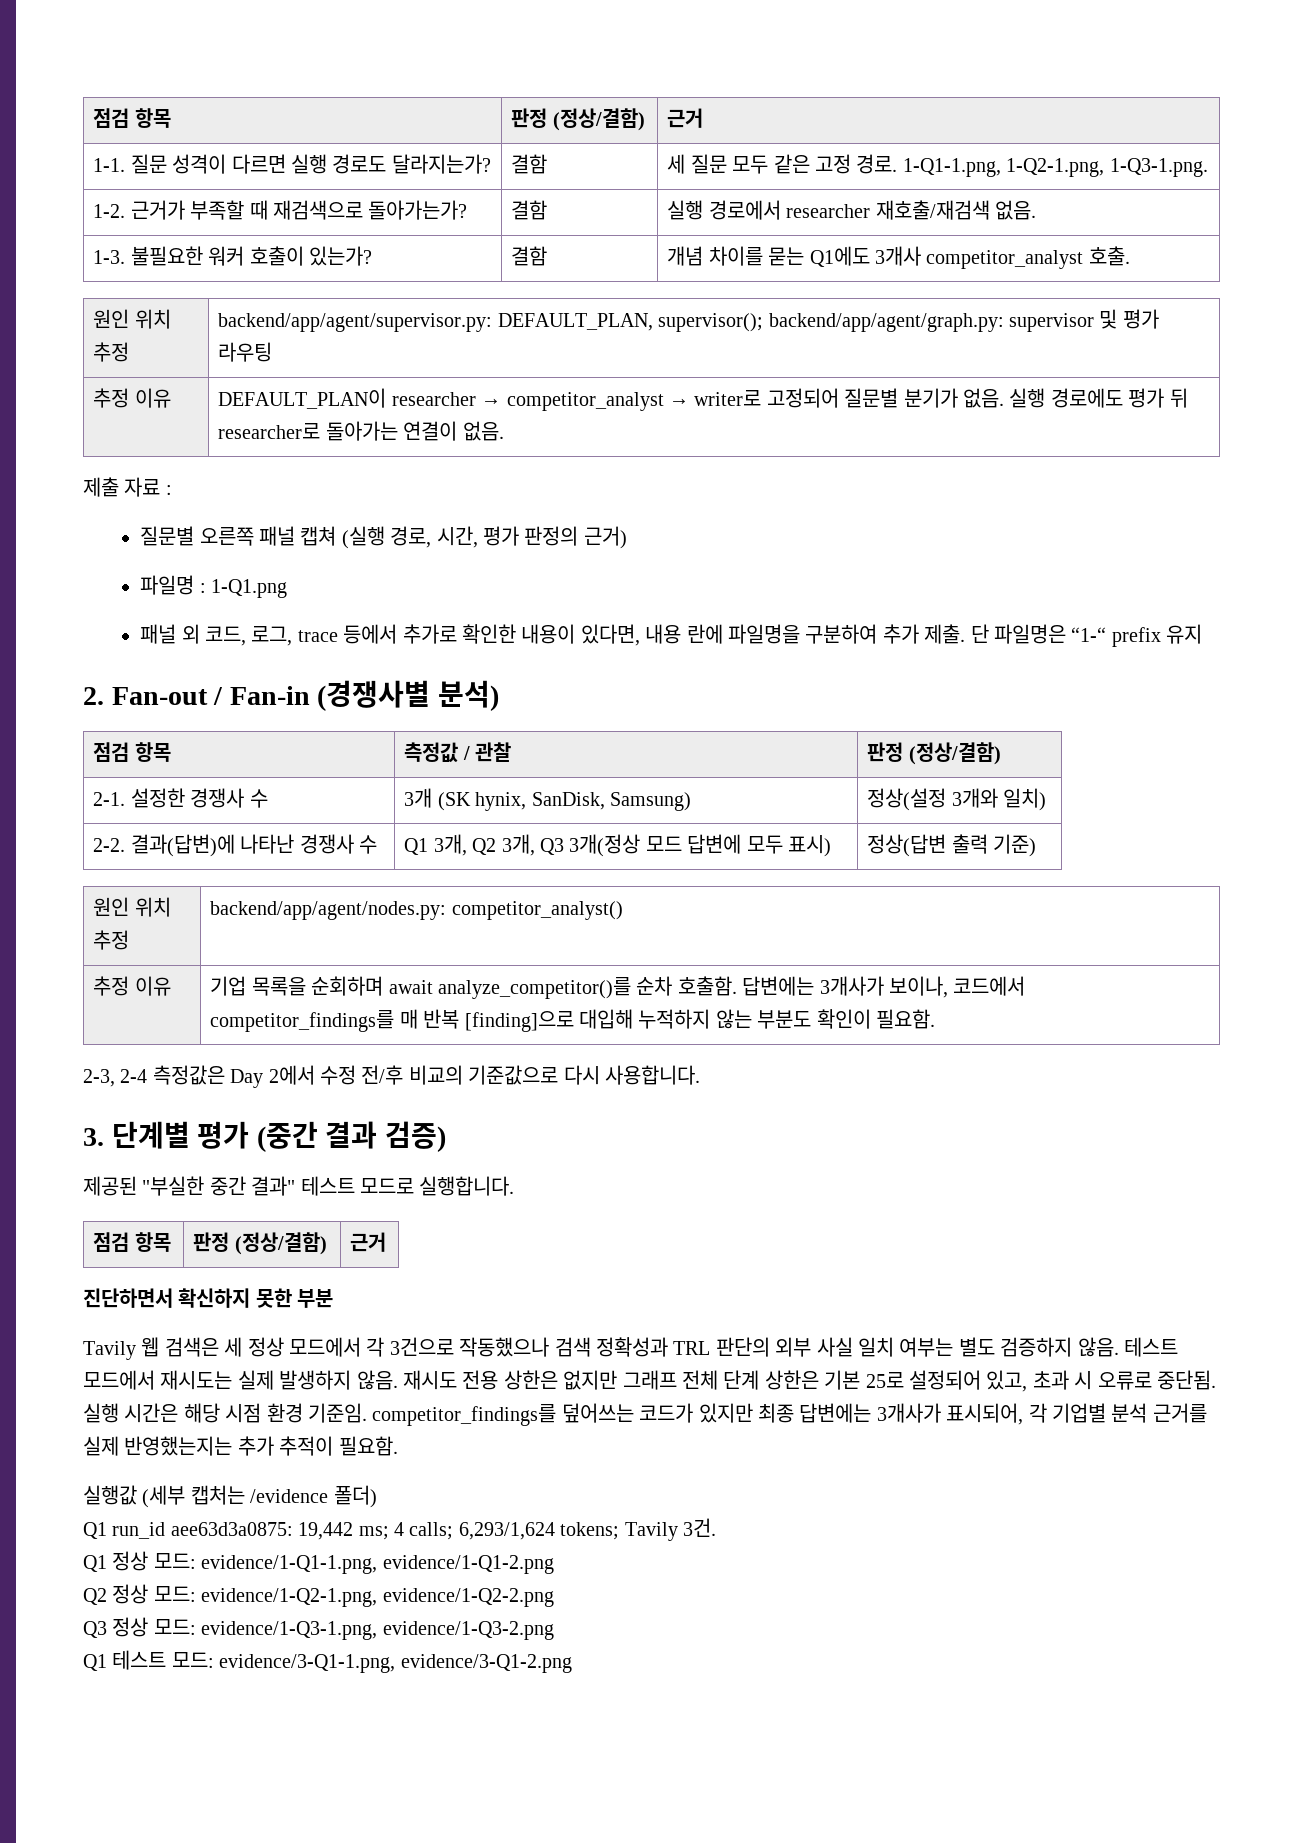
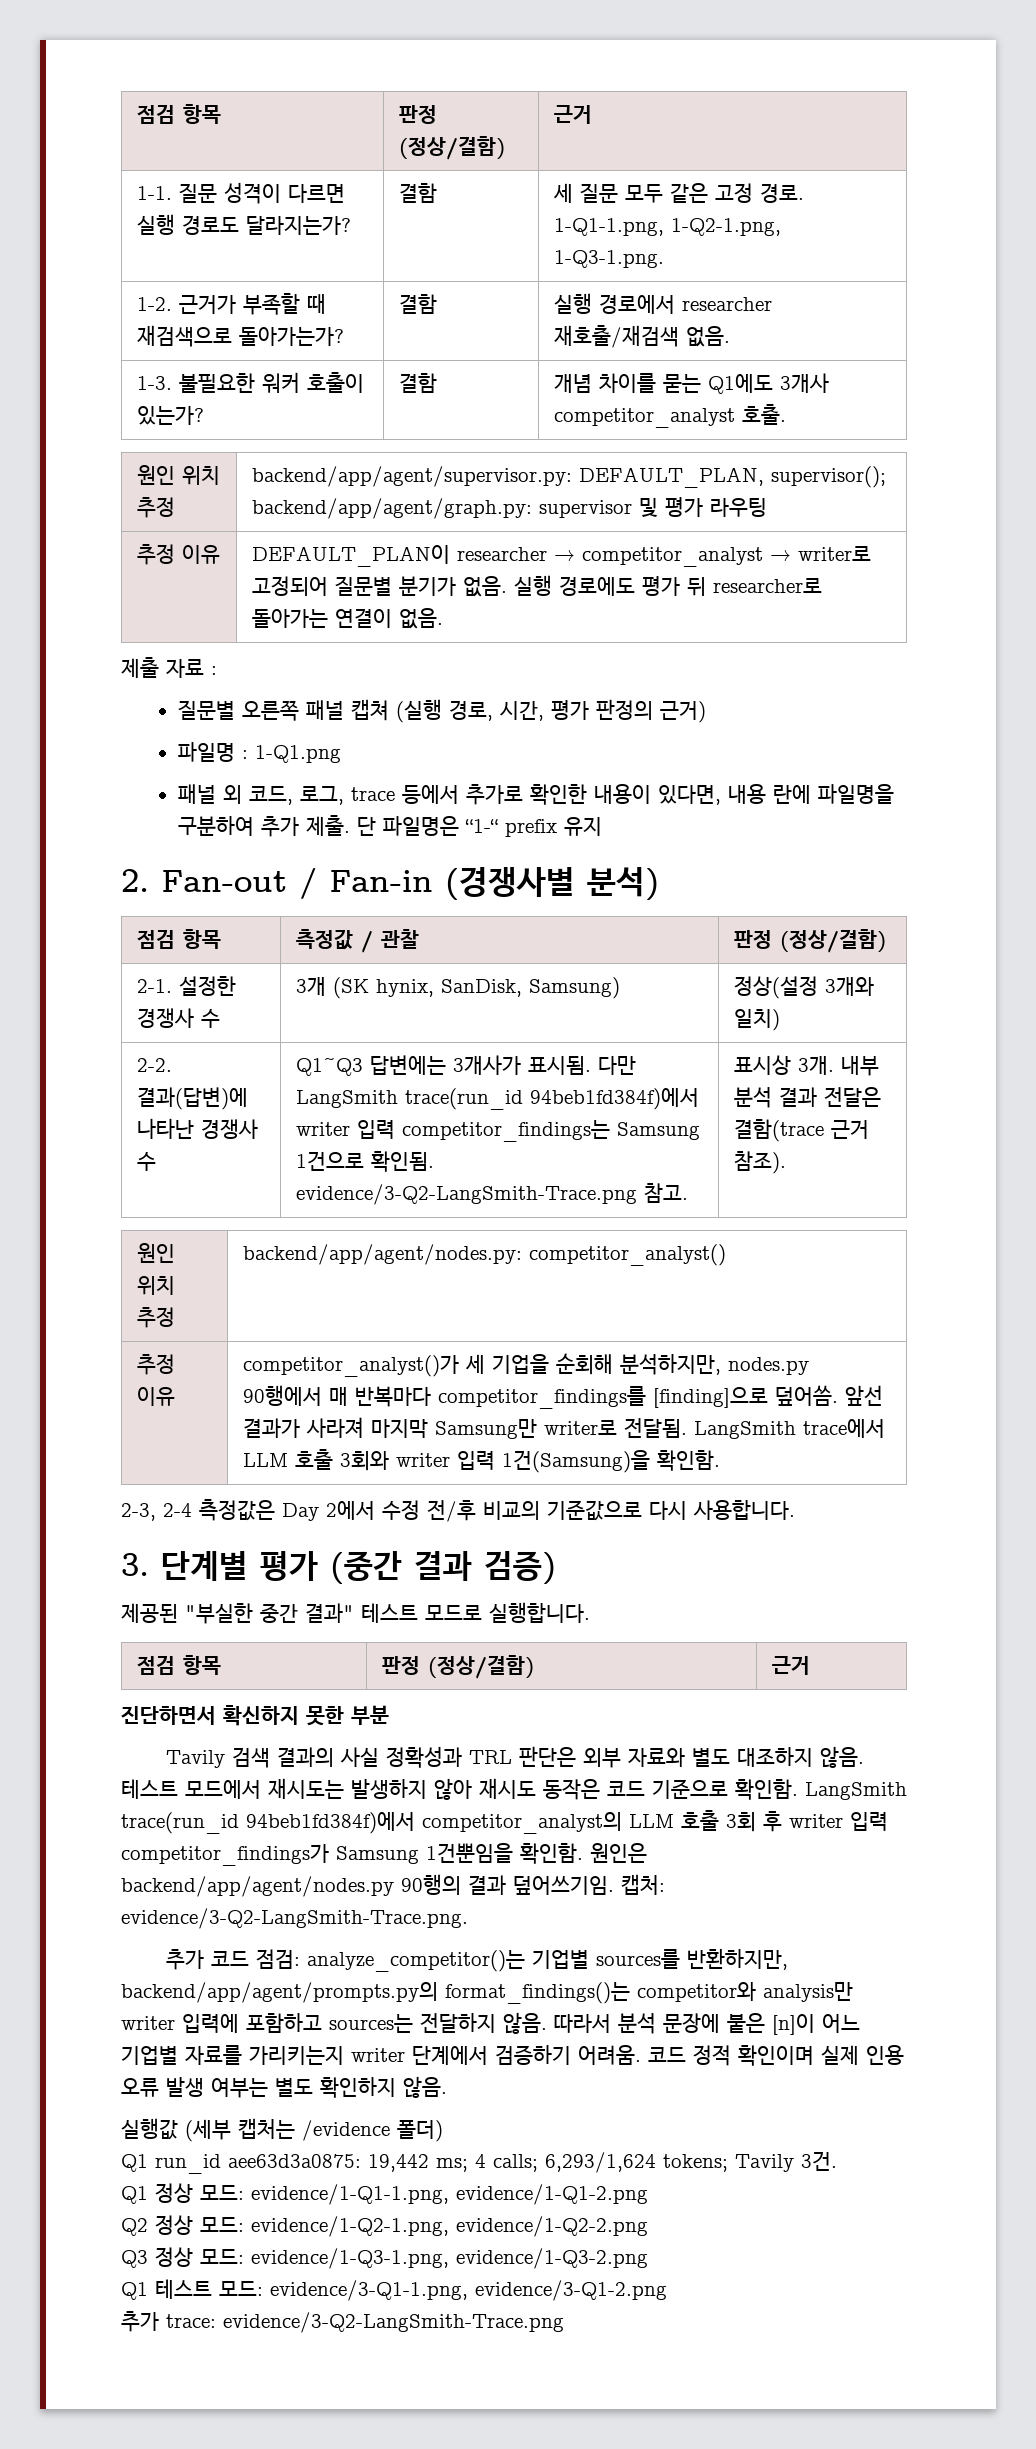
- 2-2. 결과(답변)에 나타난 경쟁사 수 | Q1 3개, Q2 3개, Q3 3개(정상 모드 답변에 모두 표시) | 정상(답변 출력 기준)
+ 2-2. 결과(답변)에 나타난 경쟁사 수 | Q1~Q3 답변에는 3개사가 표시됨. 다만 LangSmith trace(run_id 94beb1fd384f)에서 writer 입력 competitor_findings는 Samsung 1건으로 확인됨. evidence/3-Q2-LangSmith-Trace.png 참고. | 표시상 3개. 내부 분석 결과 전달은 결함(trace 근거 참조).
- 추정 이유 | 기업 목록을 순회하며 await analyze_competitor()를 순차 호출함. 답변에는 3개사가 보이나, 코드에서 competitor_findings를 매 반복 [finding]으로 대입해 누적하지 않는 부분도 확인이 필요함.
+ 추정 이유 | competitor_analyst()가 세 기업을 순회해 분석하지만, nodes.py 90행에서 매 반복마다 competitor_findings를 [finding]으로 덮어씀. 앞선 결과가 사라져 마지막 Samsung만 writer로 전달됨. LangSmith trace에서 LLM 호출 3회와 writer 입력 1건(Samsung)을 확인함.
- Tavily 웹 검색은 세 정상 모드에서 각 3건으로 작동했으나 검색 정확성과 TRL 판단의 외부 사실 일치 여부는 별도 검증하지 않음. 테스트 모드에서 재시도는 실제 발생하지 않음. 재시도 전용 상한은 없지만 그래프 전체 단계 상한은 기본 25로 설정되어 있고, 초과 시 오류로 중단됨. 실행 시간은 해당 시점 환경 기준임. competitor_findings를 덮어쓰는 코드가 있지만 최종 답변에는 3개사가 표시되어, 각 기업별 분석 근거를 실제 반영했는지는 추가 추적이 필요함.
+ Tavily 검색 결과의 사실 정확성과 TRL 판단은 외부 자료와 별도 대조하지 않음. 테스트 모드에서 재시도는 발생하지 않아 재시도 동작은 코드 기준으로 확인함. LangSmith trace(run_id 94beb1fd384f)에서 competitor_analyst의 LLM 호출 3회 후 writer 입력 competitor_findings가 Samsung 1건뿐임을 확인함. 원인은 backend/app/agent/nodes.py 90행의 결과 덮어쓰기임. 캡처: evidence/3-Q2-LangSmith-Trace.png.
+ 추가 코드 점검: analyze_competitor()는 기업별 sources를 반환하지만, backend/app/agent/prompts.py의 format_findings()는 competitor와 analysis만 writer 입력에 포함하고 sources는 전달하지 않음. 따라서 분석 문장에 붙은 [n]이 어느 기업별 자료를 가리키는지 writer 단계에서 검증하기 어려움. 코드 정적 확인이며 실제 인용 오류 발생 여부는 별도 확인하지 않음.
+ 추가 trace: evidence/3-Q2-LangSmith-Trace.png

